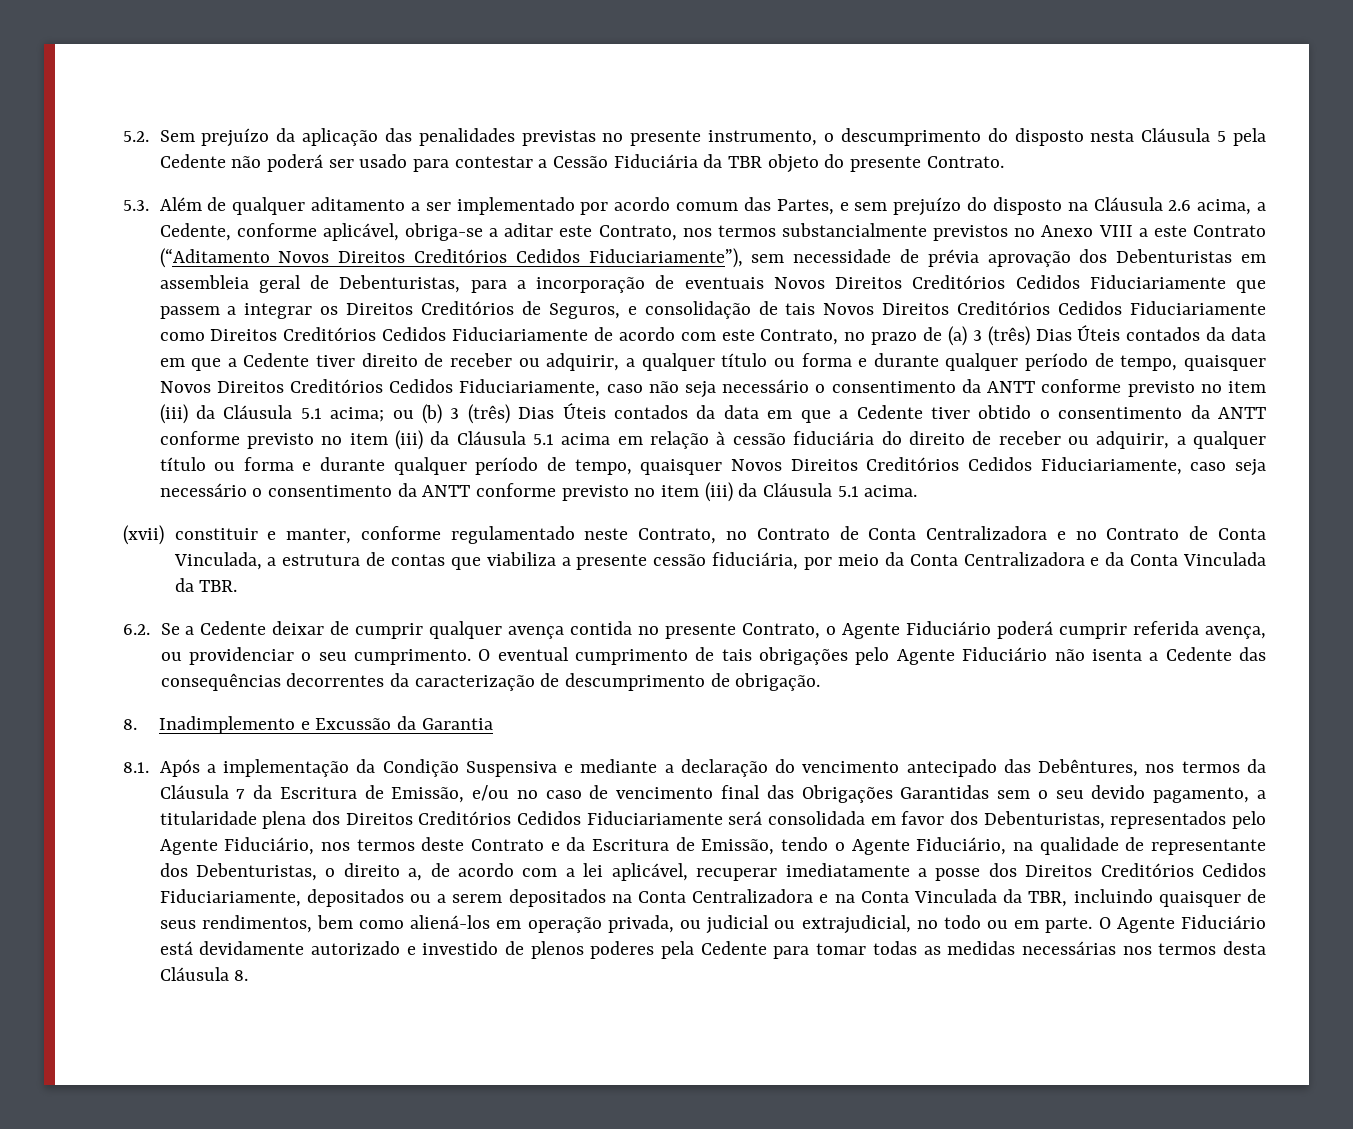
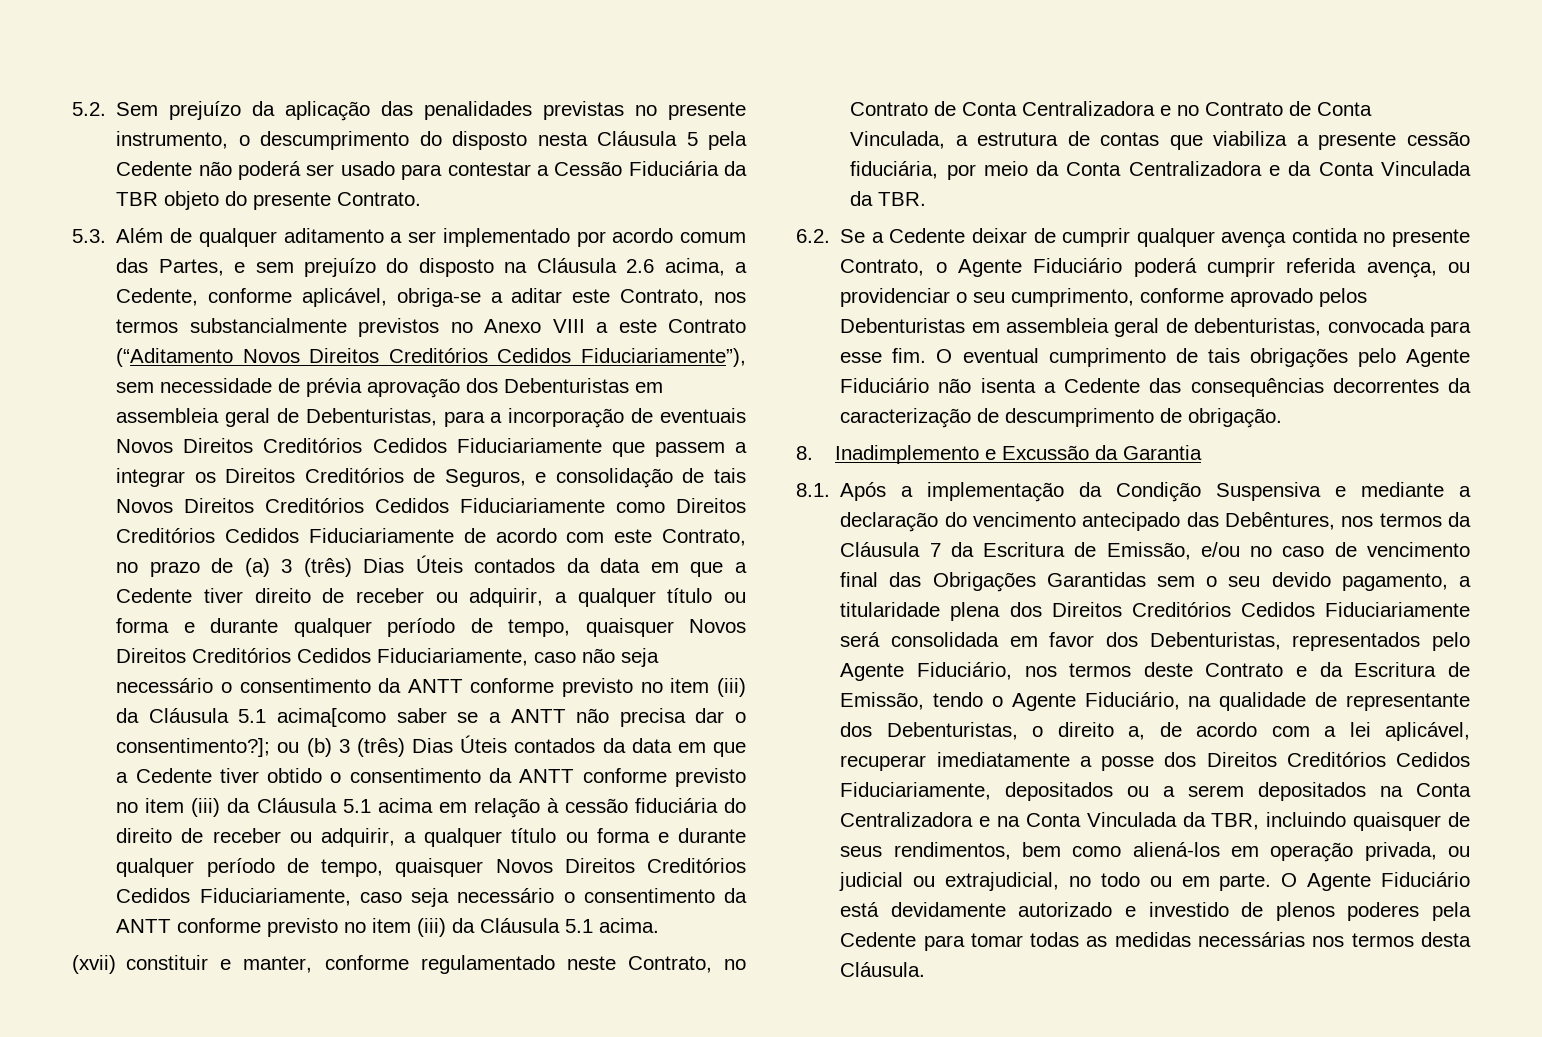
- 5.3. Além de qualquer aditamento a ser implementado por acordo comum das Partes, e sem prejuízo do disposto na Cláusula 2.6 acima, a Cedente, conforme aplicável, obriga-se a aditar este Contrato, nos termos substancialmente previstos no Anexo VIII a este Contrato (“Aditamento Novos Direitos Creditórios Cedidos Fiduciariamente”), sem necessidade de prévia aprovação dos Debenturistas em assembleia geral de Debenturistas, para a incorporação de eventuais Novos Direitos Creditórios Cedidos Fiduciariamente que passem a integrar os Direitos Creditórios de Seguros, e consolidação de tais Novos Direitos Creditórios Cedidos Fiduciariamente como Direitos Creditórios Cedidos Fiduciariamente de acordo com este Contrato, no prazo de (a) 3 (três) Dias Úteis contados da data em que a Cedente tiver direito de receber ou adquirir, a qualquer título ou forma e durante qualquer período de tempo, quaisquer Novos Direitos Creditórios Cedidos Fiduciariamente, caso não seja necessário o consentimento da ANTT conforme previsto no item (iii) da Cláusula 5.1 acima;
+ 5.3. Além de qualquer aditamento a ser implementado por acordo comum das Partes, e sem prejuízo do disposto na Cláusula 2.6 acima, a Cedente, conforme aplicável, obriga-se a aditar este Contrato, nos termos substancialmente previstos no Anexo VIII a este Contrato (“Aditamento Novos Direitos Creditórios Cedidos Fiduciariamente”), sem necessidade de prévia aprovação dos Debenturistas em assembleia geral de Debenturistas, para a incorporação de eventuais Novos Direitos Creditórios Cedidos Fiduciariamente que passem a integrar os Direitos Creditórios de Seguros, e consolidação de tais Novos Direitos Creditórios Cedidos Fiduciariamente como Direitos Creditórios Cedidos Fiduciariamente de acordo com este Contrato, no prazo de (a) 3 (três) Dias Úteis contados da data em que a Cedente tiver direito de receber ou adquirir, a qualquer título ou forma e durante qualquer período de tempo, quaisquer Novos Direitos Creditórios Cedidos Fiduciariamente, caso não seja necessário o consentimento da ANTT conforme previsto no item (iii) da Cláusula 5.1 acima[como saber se a ANTT não precisa dar o consentimento?];
- 6.2. Se a Cedente deixar de cumprir qualquer avença contida no presente Contrato, o Agente Fiduciário poderá cumprir referida avença, ou providenciar o seu cumprimento.
+ 6.2. Se a Cedente deixar de cumprir qualquer avença contida no presente Contrato, o Agente Fiduciário poderá cumprir referida avença, ou providenciar o seu cumprimento, conforme aprovado pelos Debenturistas em assembleia geral de debenturistas, convocada para esse fim.
- O Agente Fiduciário está devidamente autorizado e investido de plenos poderes pela Cedente para tomar todas as medidas necessárias nos termos desta Cláusula 8.
+ O Agente Fiduciário está devidamente autorizado e investido de plenos poderes pela Cedente para tomar todas as medidas necessárias nos termos desta Cláusula.

